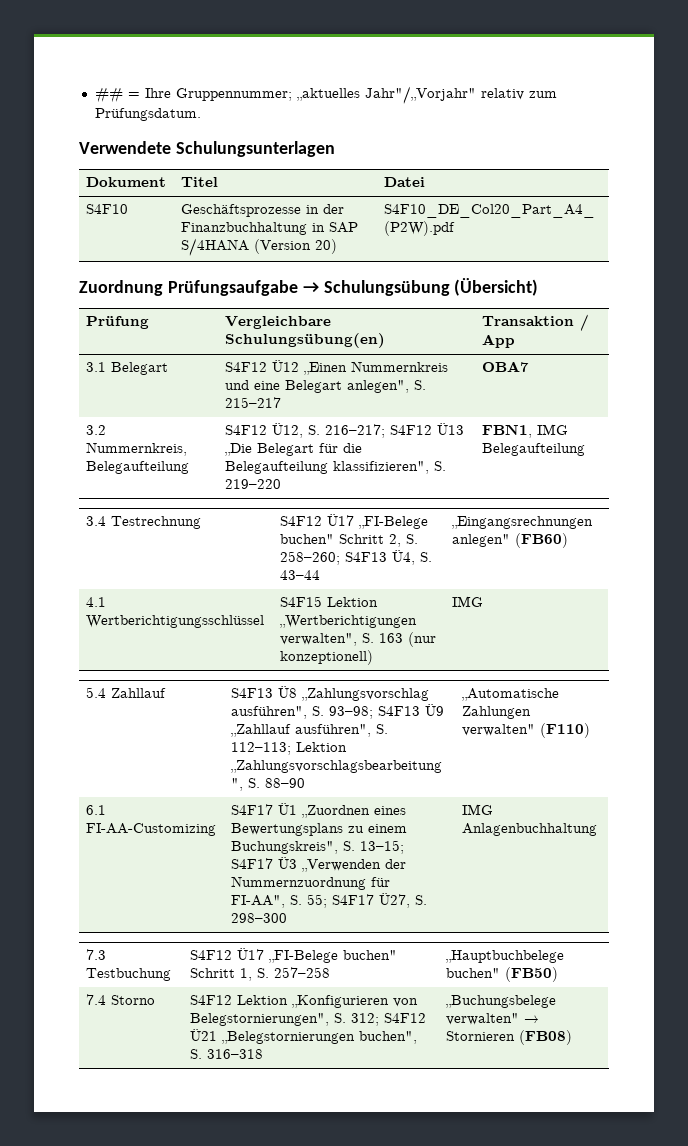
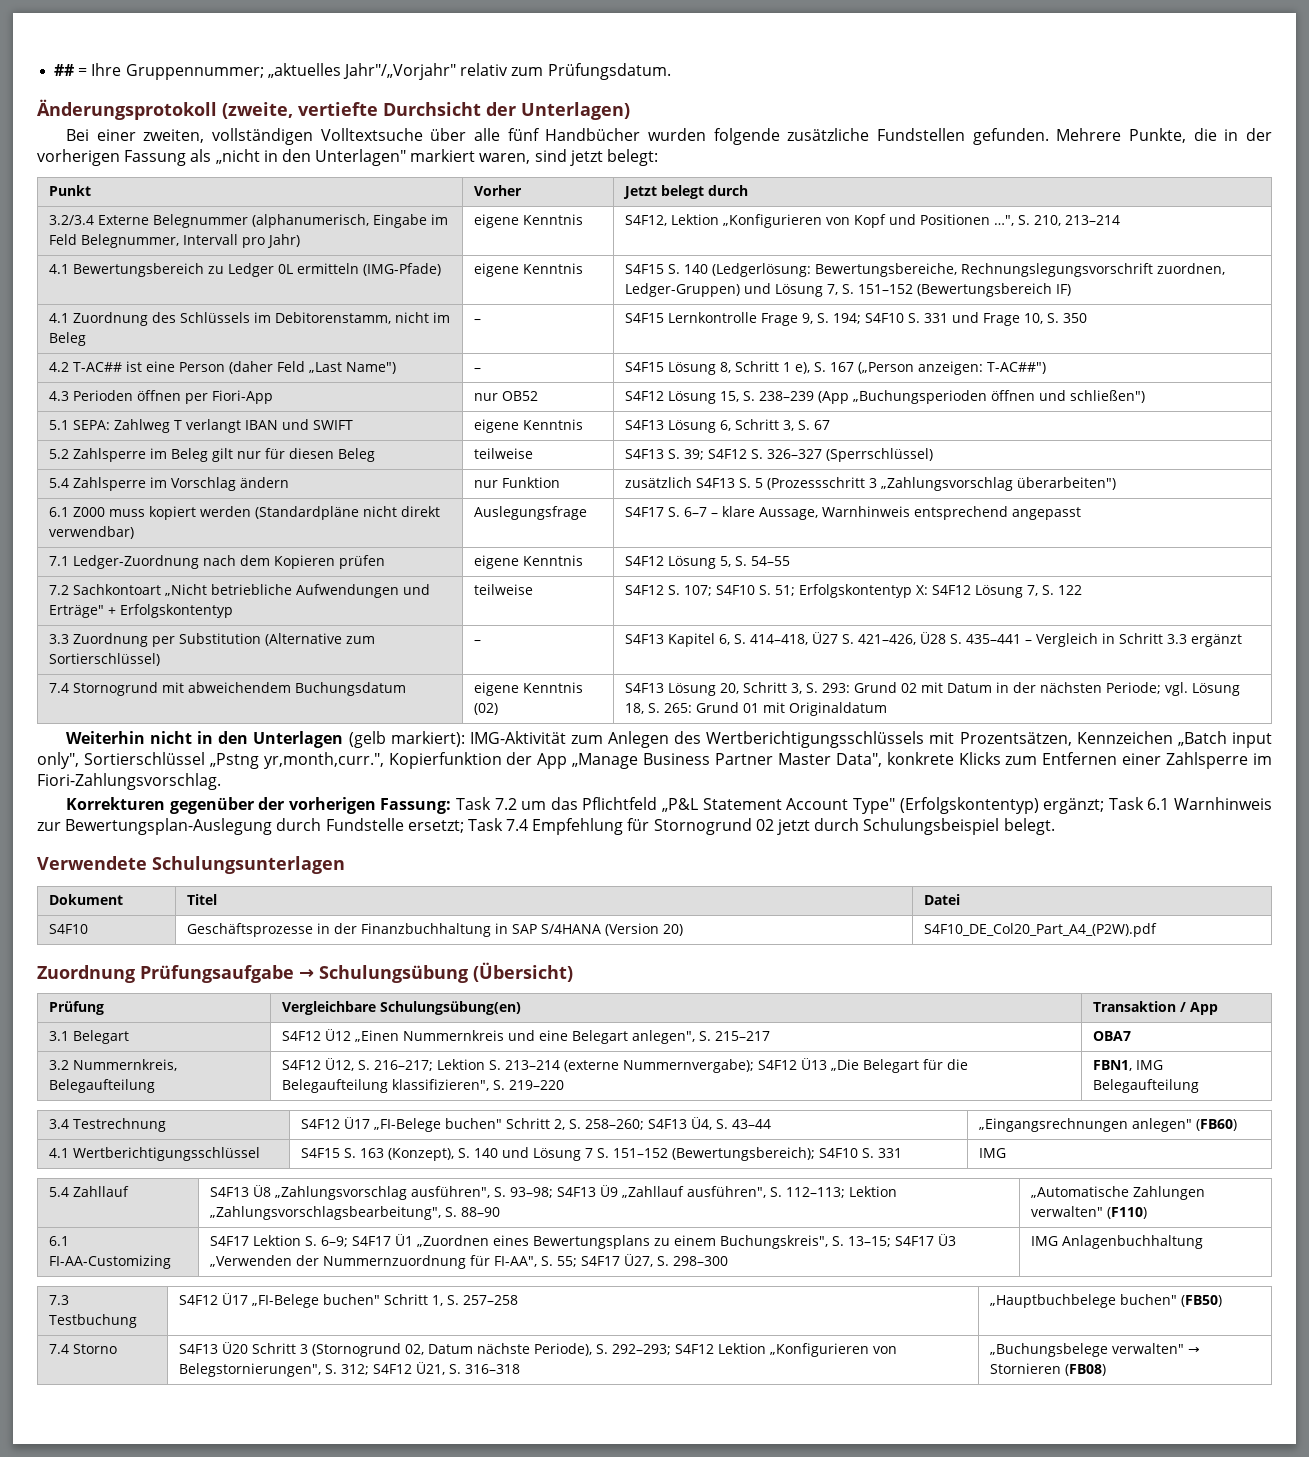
+ Änderungsprotokoll (zweite, vertiefte Durchsicht der Unterlagen)
+ Bei einer zweiten, vollständigen Volltextsuche über alle fünf Handbücher wurden folgende zusätzliche Fundstellen gefunden. Mehrere Punkte, die in der vorherigen Fassung als „nicht in den Unterlagen" markiert waren, sind jetzt belegt:
+ Punkt | Vorher | Jetzt belegt durch
+ 3.2/3.4 Externe Belegnummer (alphanumerisch, Eingabe im Feld Belegnummer, Intervall pro Jahr) | eigene Kenntnis | S4F12, Lektion „Konfigurieren von Kopf und Positionen …", S. 210, 213–214
+ 4.1 Bewertungsbereich zu Ledger 0L ermitteln (IMG-Pfade) | eigene Kenntnis | S4F15 S. 140 (Ledgerlösung: Bewertungsbereiche, Rechnungslegungsvorschrift zuordnen, Ledger-Gruppen) und Lösung 7, S. 151–152 (Bewertungsbereich IF)
+ 4.1 Zuordnung des Schlüssels im Debitorenstamm, nicht im Beleg | – | S4F15 Lernkontrolle Frage 9, S. 194; S4F10 S. 331 und Frage 10, S. 350
+ 4.2 T-AC## ist eine Person (daher Feld „Last Name") | – | S4F15 Lösung 8, Schritt 1 e), S. 167 („Person anzeigen: T-AC##")
+ 4.3 Perioden öffnen per Fiori-App | nur OB52 | S4F12 Lösung 15, S. 238–239 (App „Buchungsperioden öffnen und schließen")
+ 5.1 SEPA: Zahlweg T verlangt IBAN und SWIFT | eigene Kenntnis | S4F13 Lösung 6, Schritt 3, S. 67
+ 5.2 Zahlsperre im Beleg gilt nur für diesen Beleg | teilweise | S4F13 S. 39; S4F12 S. 326–327 (Sperrschlüssel)
+ 5.4 Zahlsperre im Vorschlag ändern | nur Funktion | zusätzlich S4F13 S. 5 (Prozessschritt 3 „Zahlungsvorschlag überarbeiten")
+ 6.1 Z000 muss kopiert werden (Standardpläne nicht direkt verwendbar) | Auslegungsfrage | S4F17 S. 6–7 – klare Aussage, Warnhinweis entsprechend angepasst
+ 7.1 Ledger-Zuordnung nach dem Kopieren prüfen | eigene Kenntnis | S4F12 Lösung 5, S. 54–55
+ 7.2 Sachkontoart „Nicht betriebliche Aufwendungen und Erträge" + Erfolgskontentyp | teilweise | S4F12 S. 107; S4F10 S. 51; Erfolgskontentyp X: S4F12 Lösung 7, S. 122
+ 3.3 Zuordnung per Substitution (Alternative zum Sortierschlüssel) | – | S4F13 Kapitel 6, S. 414–418, Ü27 S. 421–426, Ü28 S. 435–441 – Vergleich in Schritt 3.3 ergänzt
+ 7.4 Stornogrund mit abweichendem Buchungsdatum | eigene Kenntnis (02) | S4F13 Lösung 20, Schritt 3, S. 293: Grund 02 mit Datum in der nächsten Periode; vgl. Lösung 18, S. 265: Grund 01 mit Originaldatum
+ Weiterhin nicht in den Unterlagen (gelb markiert): IMG-Aktivität zum Anlegen des Wertberichtigungsschlüssels mit Prozentsätzen, Kennzeichen „Batch input only", Sortierschlüssel „Pstng yr,month,curr.", Kopierfunktion der App „Manage Business Partner Master Data", konkrete Klicks zum Entfernen einer Zahlsperre im Fiori-Zahlungsvorschlag.
+ Korrekturen gegenüber der vorherigen Fassung: Task 7.2 um das Pflichtfeld „P&L Statement Account Type" (Erfolgskontentyp) ergänzt; Task 6.1 Warnhinweis zur Bewertungsplan-Auslegung durch Fundstelle ersetzt; Task 7.4 Empfehlung für Stornogrund 02 jetzt durch Schulungsbeispiel belegt.
- 3.2 Nummernkreis, Belegaufteilung | S4F12 Ü12, S. 216–217; S4F12 Ü13 „Die Belegart für die Belegaufteilung klassifizieren", S. 219–220 | FBN1, IMG Belegaufteilung
+ 3.2 Nummernkreis, Belegaufteilung | S4F12 Ü12, S. 216–217; Lektion S. 213–214 (externe Nummernvergabe); S4F12 Ü13 „Die Belegart für die Belegaufteilung klassifizieren", S. 219–220 | FBN1, IMG Belegaufteilung
- 4.1 Wertberichtigungsschlüssel | S4F15 Lektion „Wertberichtigungen verwalten", S. 163 (nur konzeptionell) | IMG
+ 4.1 Wertberichtigungsschlüssel | S4F15 S. 163 (Konzept), S. 140 und Lösung 7 S. 151–152 (Bewertungsbereich); S4F10 S. 331 | IMG
- 6.1 FI-AA-Customizing | S4F17 Ü1 „Zuordnen eines Bewertungsplans zu einem Buchungskreis", S. 13–15; S4F17 Ü3 „Verwenden der Nummernzuordnung für FI-AA", S. 55; S4F17 Ü27, S. 298–300 | IMG Anlagenbuchhaltung
+ 6.1 FI-AA-Customizing | S4F17 Lektion S. 6–9; S4F17 Ü1 „Zuordnen eines Bewertungsplans zu einem Buchungskreis", S. 13–15; S4F17 Ü3 „Verwenden der Nummernzuordnung für FI-AA", S. 55; S4F17 Ü27, S. 298–300 | IMG Anlagenbuchhaltung
- 7.4 Storno | S4F12 Lektion „Konfigurieren von Belegstornierungen", S. 312; S4F12 Ü21 „Belegstornierungen buchen", S. 316–318 | „Buchungsbelege verwalten" → Stornieren (FB08)
+ 7.4 Storno | S4F13 Ü20 Schritt 3 (Stornogrund 02, Datum nächste Periode), S. 292–293; S4F12 Lektion „Konfigurieren von Belegstornierungen", S. 312; S4F12 Ü21, S. 316–318 | „Buchungsbelege verwalten" → Stornieren (FB08)

